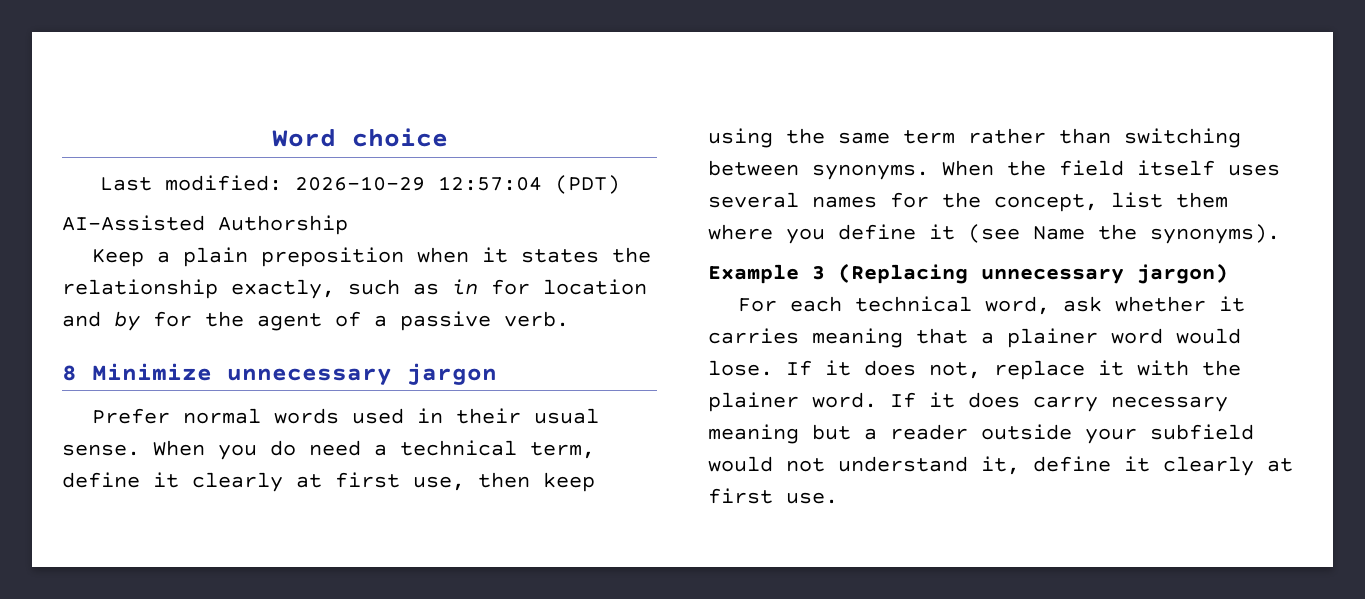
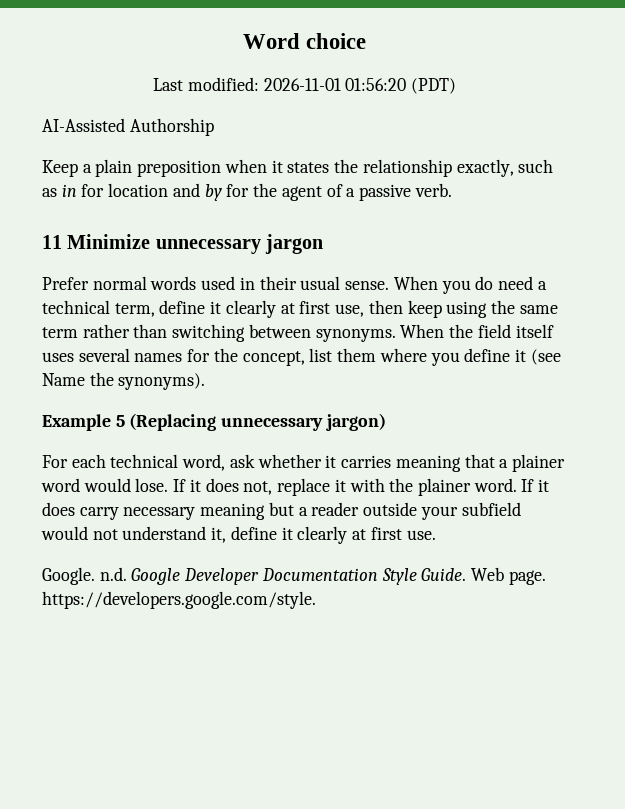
- Last modified: 2026-10-29 12:57:04 (PDT)
+ Last modified: 2026-11-01 01:56:20 (PDT)
- 8 Minimize unnecessary jargon
+ 11 Minimize unnecessary jargon
- Example 3 (Replacing unnecessary jargon)
+ Example 5 (Replacing unnecessary jargon)
+ Google. n.d. Google Developer Documentation Style Guide. Web page. https://developers.google.com/style.

